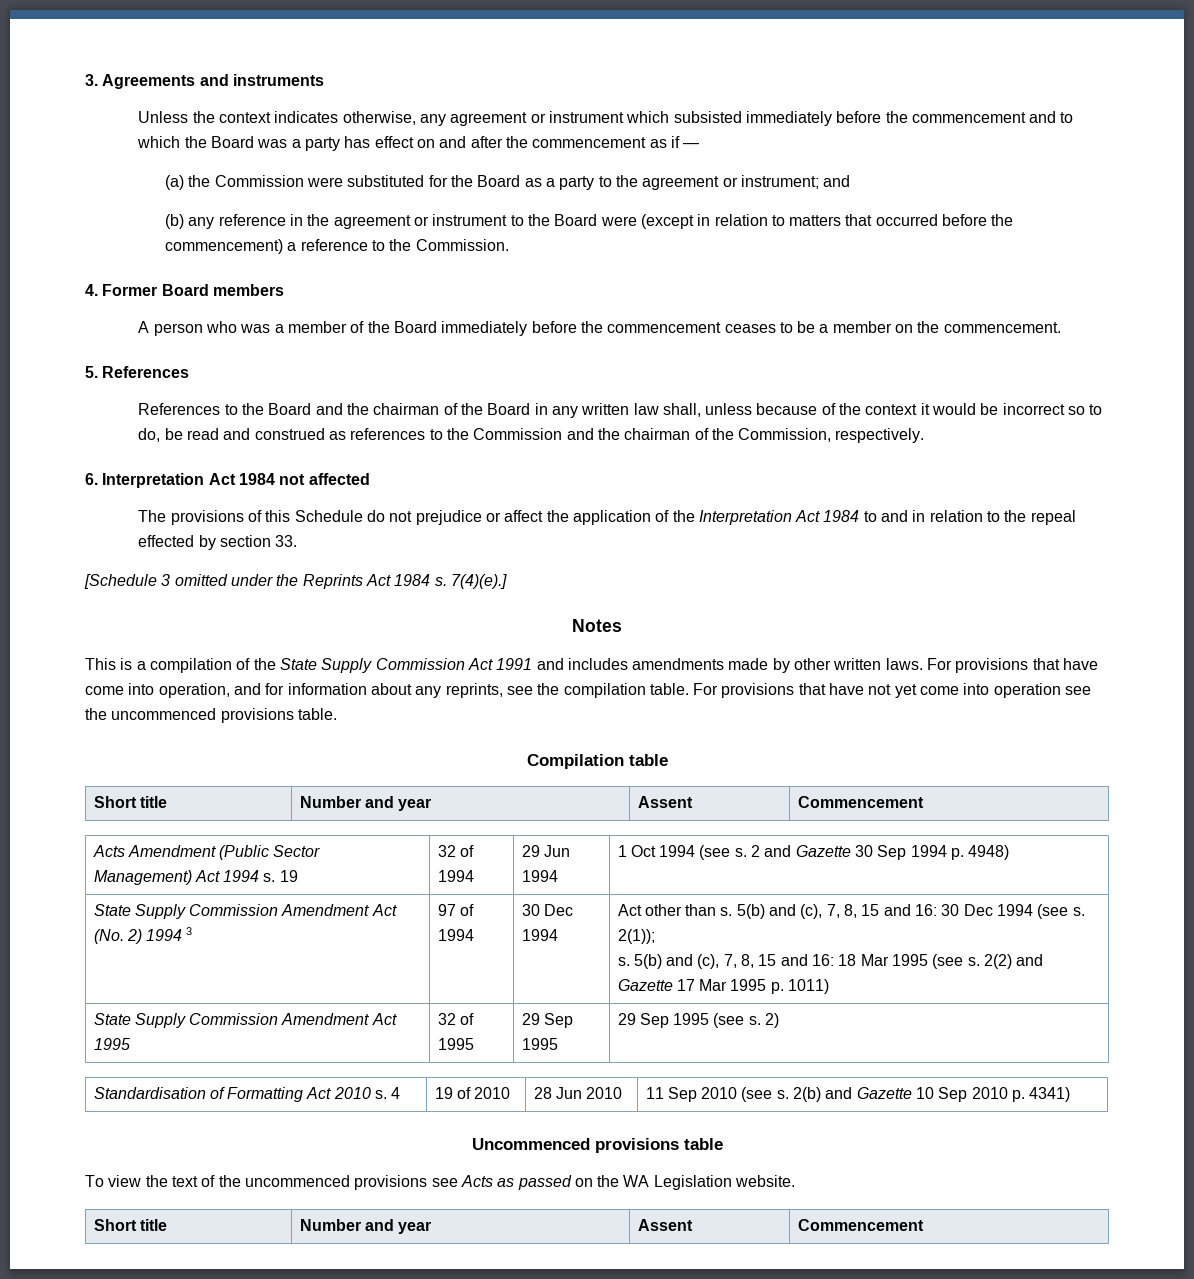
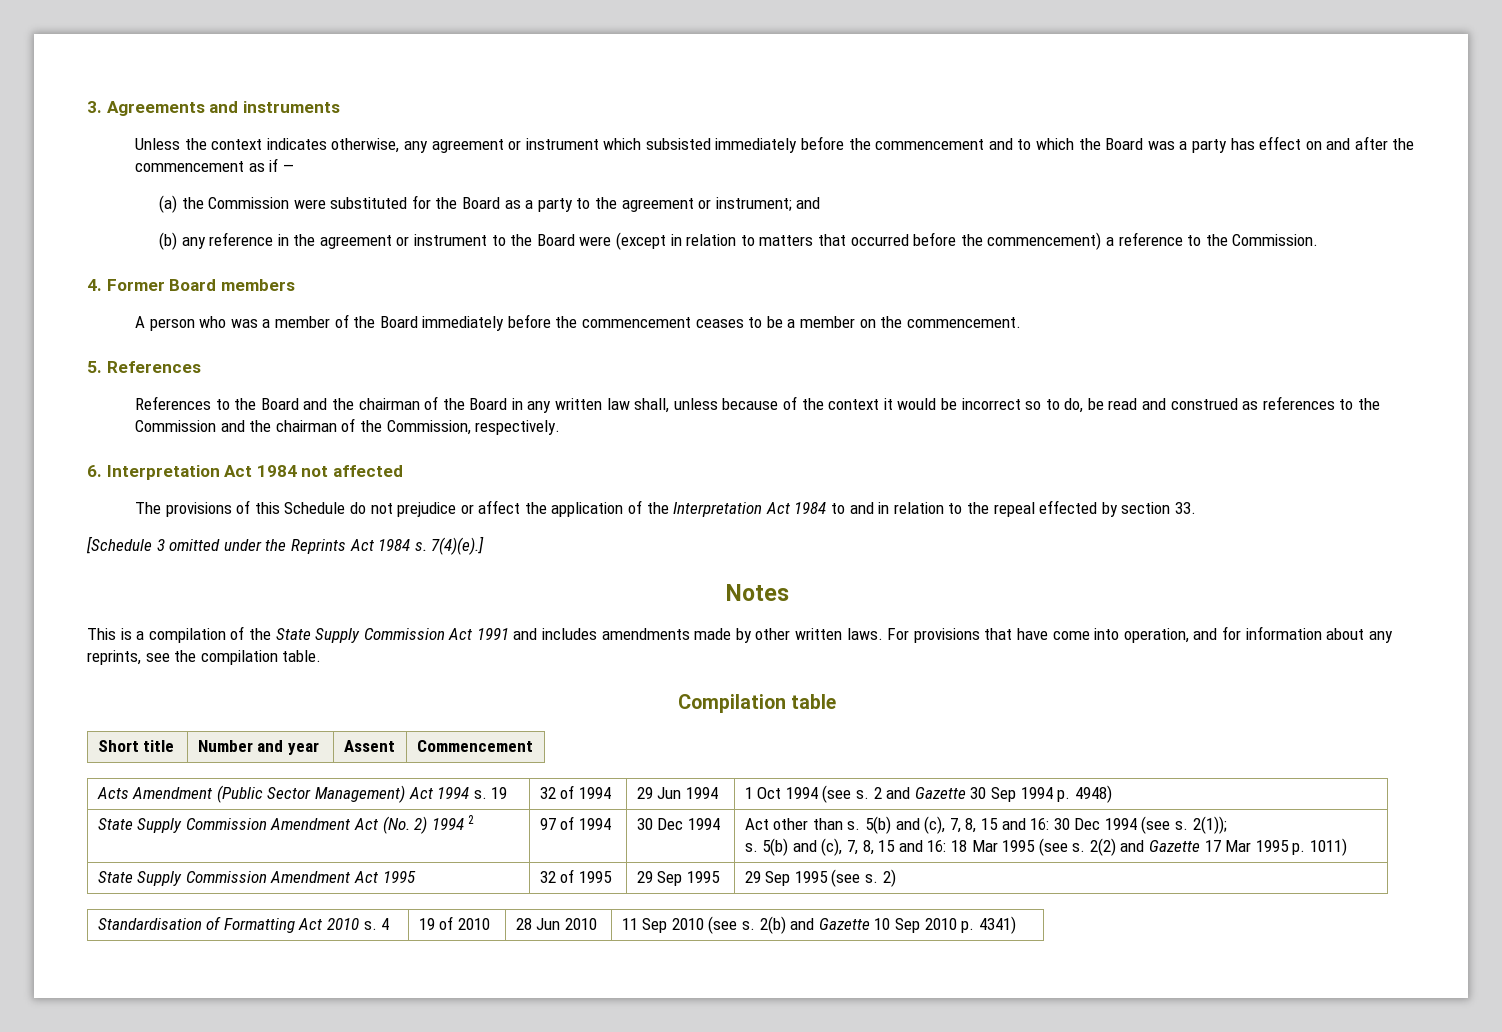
- For provisions that have not yet come into operation see the uncommenced provisions table.
- State Supply Commission Amendment Act (No. 2) 1994 3
+ State Supply Commission Amendment Act (No. 2) 1994 2
- Uncommenced provisions table
- To view the text of the uncommenced provisions see Acts as passed on the WA Legislation website.
- Short title | Number and year | Assent | Commencement

